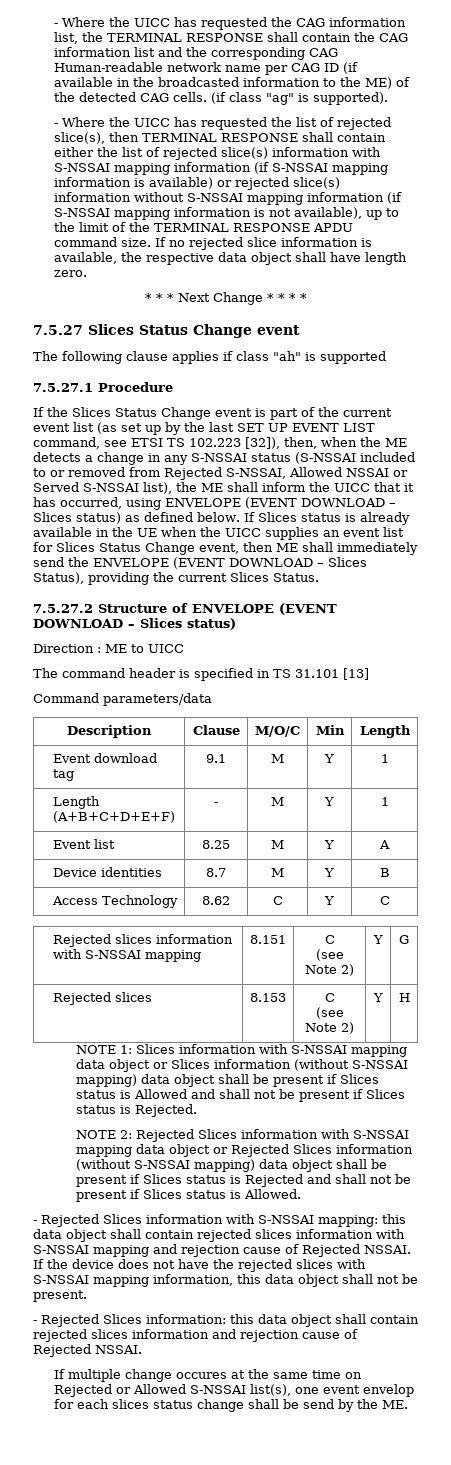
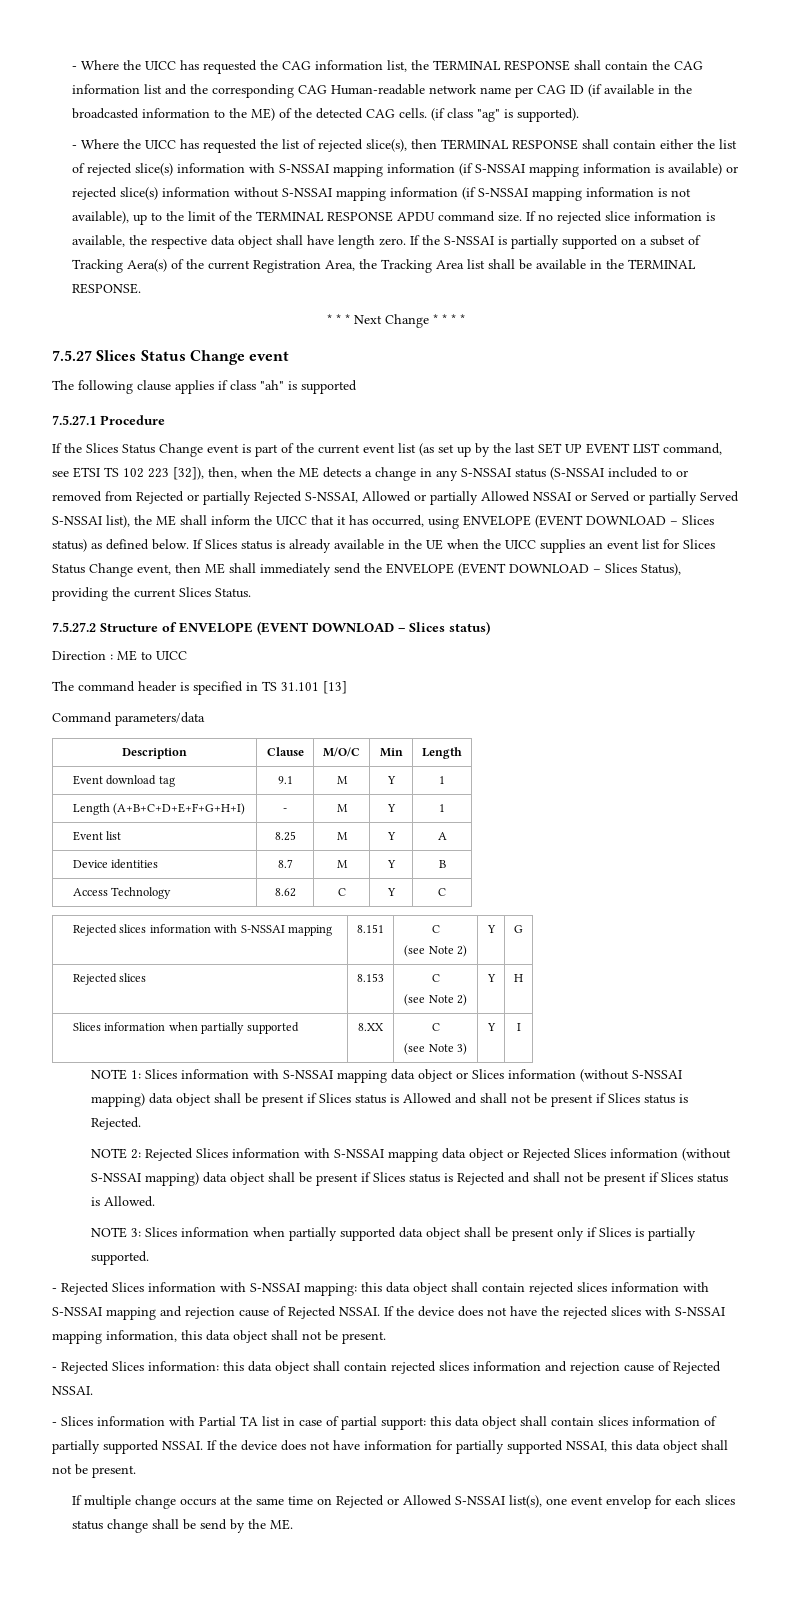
+ If the S-NSSAI is partially supported on a subset of Tracking Aera(s) of the current Registration Area, the Tracking Area list shall be available in the TERMINAL RESPONSE.
- If the Slices Status Change event is part of the current event list (as set up by the last SET UP EVENT LIST command, see ETSI TS 102.223 [32]), then, when the ME detects a change in any S-NSSAI status (S-NSSAI included to or removed from Rejected S-NSSAI, Allowed NSSAI or Served S-NSSAI list), the ME shall inform the UICC that it has occurred, using ENVELOPE (EVENT DOWNLOAD – Slices status) as defined below.
+ If the Slices Status Change event is part of the current event list (as set up by the last SET UP EVENT LIST command, see ETSI TS 102 223 [32]), then, when the ME detects a change in any S-NSSAI status (S-NSSAI included to or removed from Rejected or partially Rejected S-NSSAI, Allowed or partially Allowed NSSAI or Served or partially Served S-NSSAI list), the ME shall inform the UICC that it has occurred, using ENVELOPE (EVENT DOWNLOAD – Slices status) as defined below.
- Length (A+B+C+D+E+F) | - | M | Y | 1
+ Length (A+B+C+D+E+F+G+H+I) | - | M | Y | 1
+ Slices information when partially supported | 8.XX | C
+ (see Note 3) | Y | I
+ NOTE 3: Slices information when partially supported data object shall be present only if Slices is partially supported.
+ - Slices information with Partial TA list in case of partial support: this data object shall contain slices information of partially supported NSSAI. If the device does not have information for partially supported NSSAI, this data object shall not be present.
- If multiple change occures at the same time on Rejected or Allowed S-NSSAI list(s), one event envelop for each slices status change shall be send by the ME.
+ If multiple change occurs at the same time on Rejected or Allowed S-NSSAI list(s), one event envelop for each slices status change shall be send by the ME.

